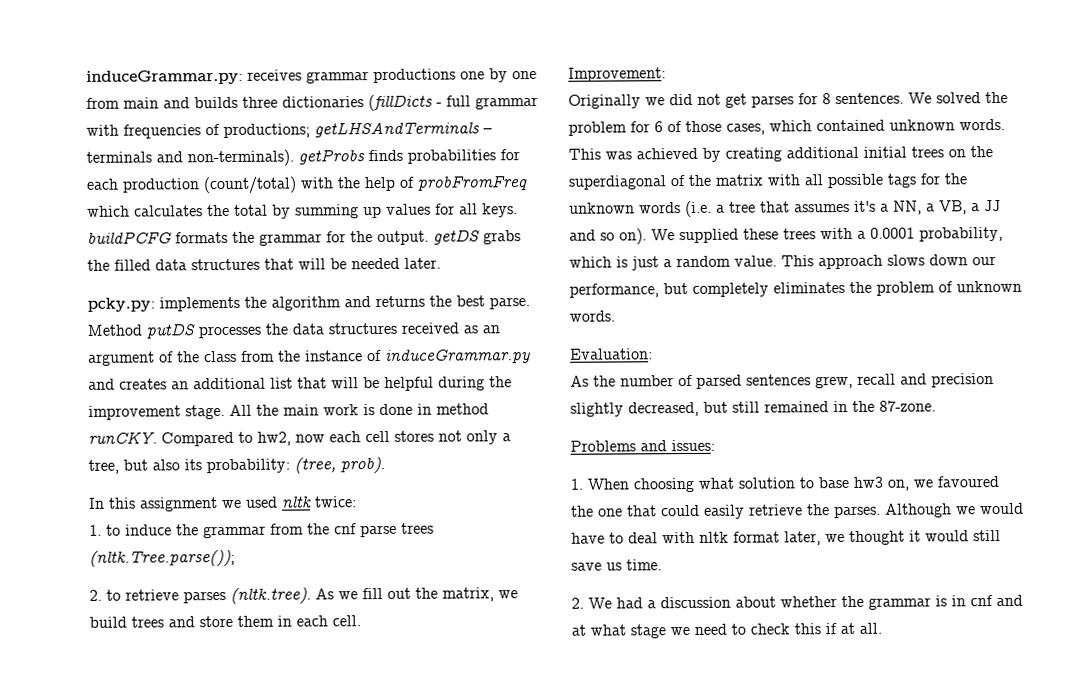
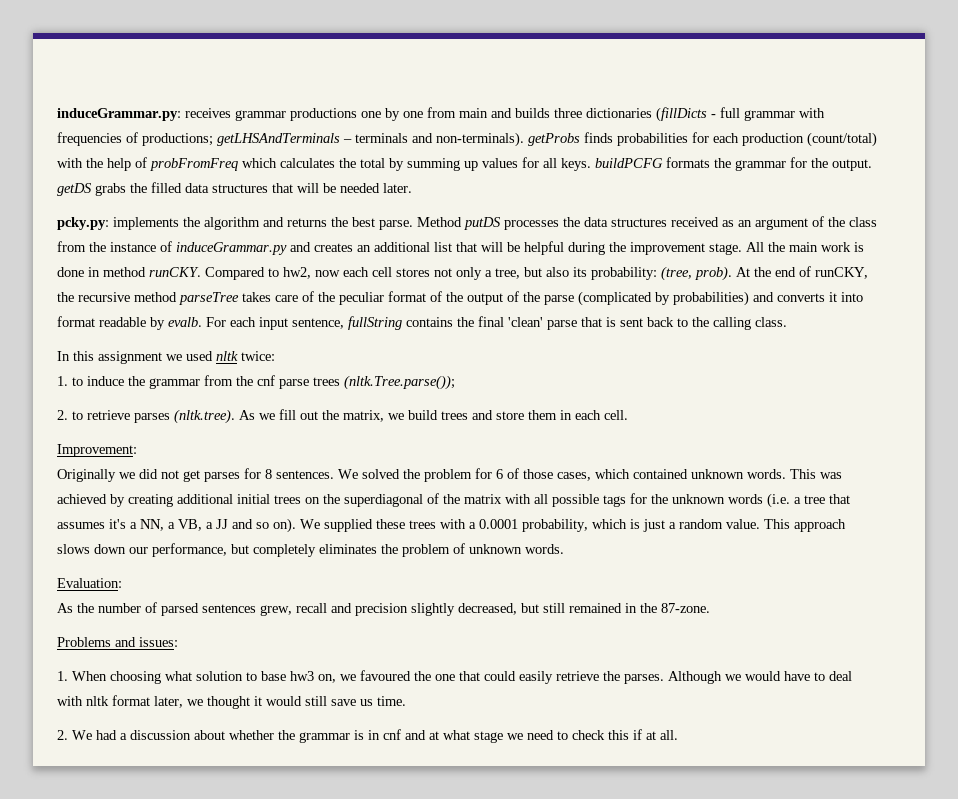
+ At the end of runCKY, the recursive method parseTree takes care of the peculiar format of the output of the parse (complicated by probabilities) and converts it into format readable by evalb. For each input sentence, fullString contains the final 'clean' parse that is sent back to the calling class.

